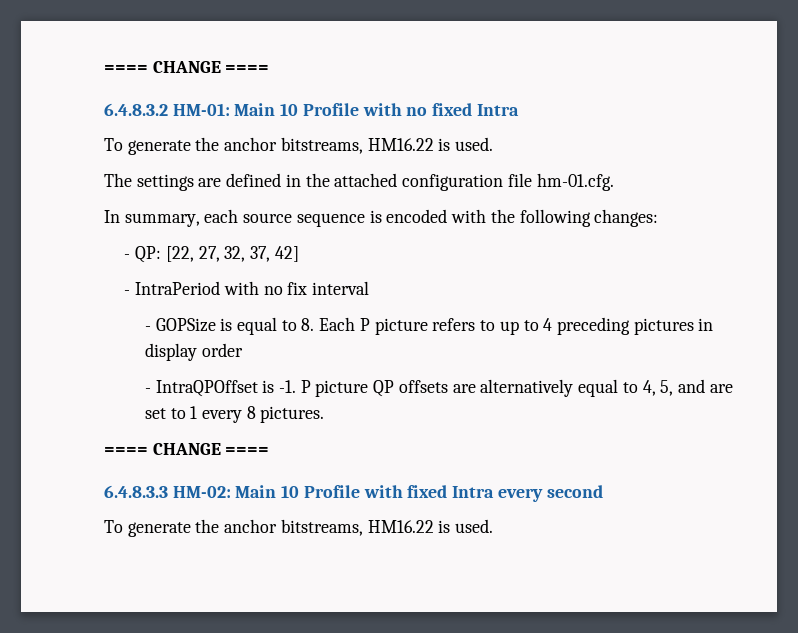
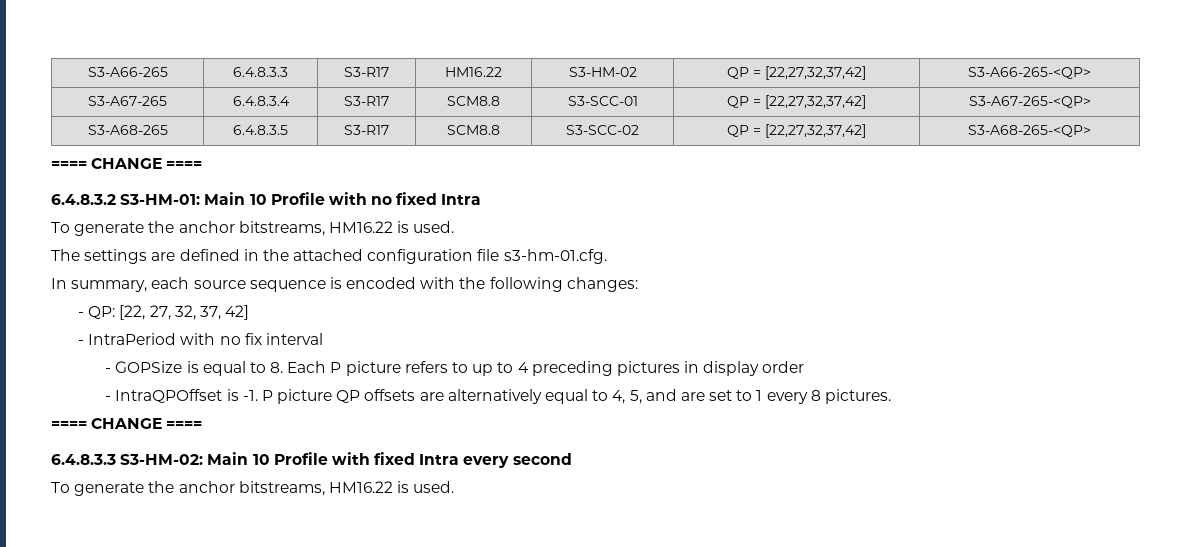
+ S3-A66-265 | 6.4.8.3.3 | S3-R17 | HM16.22 | S3-HM-02 | QP = [22,27,32,37,42] | S3-A66-265-<QP>
+ S3-A67-265 | 6.4.8.3.4 | S3-R17 | SCM8.8 | S3-SCC-01 | QP = [22,27,32,37,42] | S3-A67-265-<QP>
+ S3-A68-265 | 6.4.8.3.5 | S3-R17 | SCM8.8 | S3-SCC-02 | QP = [22,27,32,37,42] | S3-A68-265-<QP>
- 6.4.8.3.2 HM-01: Main 10 Profile with no fixed Intra
+ 6.4.8.3.2 S3-HM-01: Main 10 Profile with no fixed Intra
- The settings are defined in the attached configuration file hm-01.cfg.
+ The settings are defined in the attached configuration file s3-hm-01.cfg.
- 6.4.8.3.3 HM-02: Main 10 Profile with fixed Intra every second
+ 6.4.8.3.3 S3-HM-02: Main 10 Profile with fixed Intra every second

